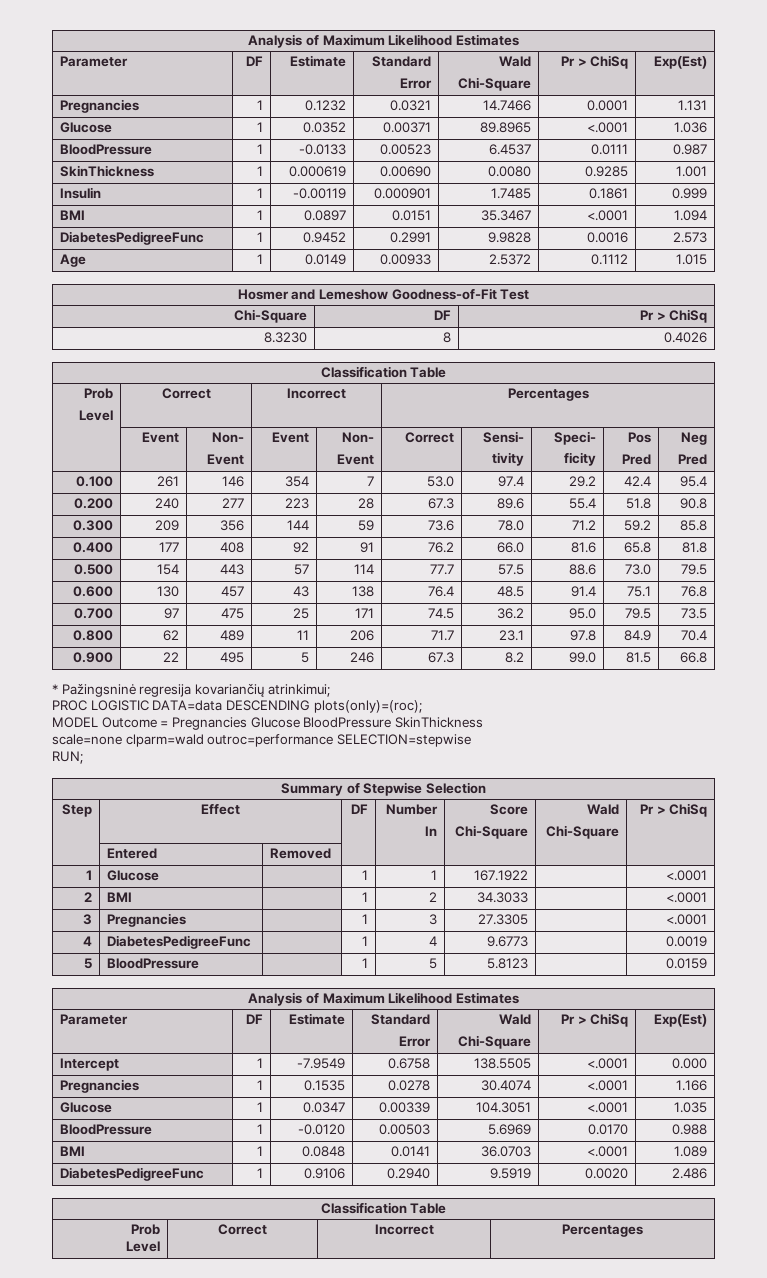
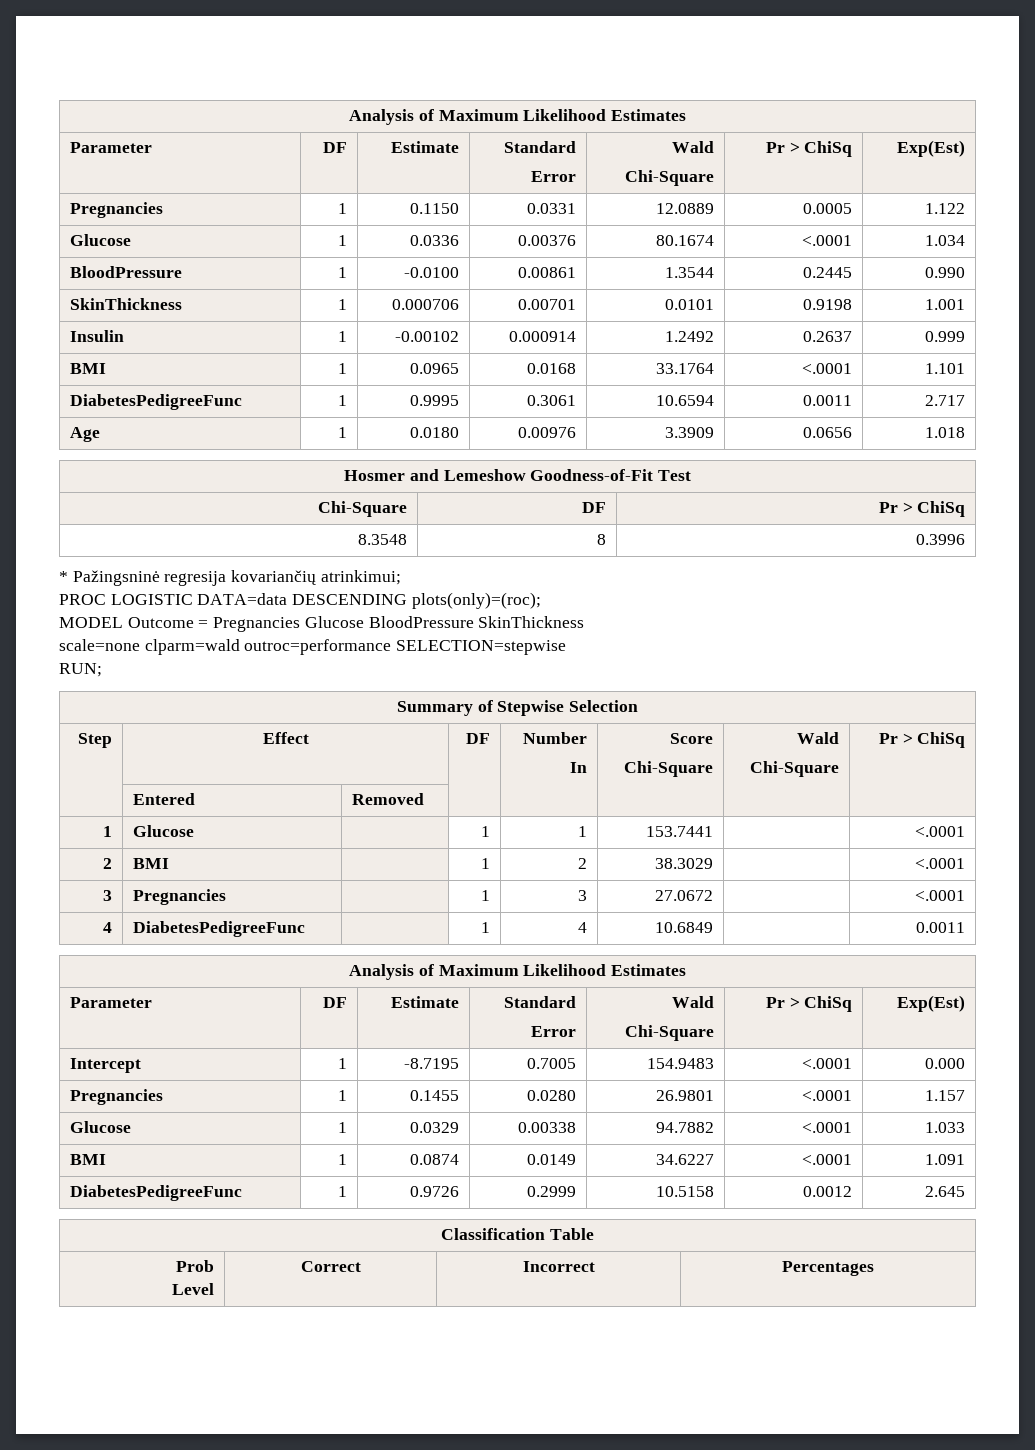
- Pregnancies | 1 | 0.1232 | 0.0321 | 14.7466 | 0.0001 | 1.131
- Glucose | 1 | 0.0352 | 0.00371 | 89.8965 | <.0001 | 1.036
- BloodPressure | 1 | -0.0133 | 0.00523 | 6.4537 | 0.0111 | 0.987
- SkinThickness | 1 | 0.000619 | 0.00690 | 0.0080 | 0.9285 | 1.001
+ Pregnancies | 1 | 0.1150 | 0.0331 | 12.0889 | 0.0005 | 1.122
+ Glucose | 1 | 0.0336 | 0.00376 | 80.1674 | <.0001 | 1.034
+ BloodPressure | 1 | -0.0100 | 0.00861 | 1.3544 | 0.2445 | 0.990
+ SkinThickness | 1 | 0.000706 | 0.00701 | 0.0101 | 0.9198 | 1.001
- Insulin | 1 | -0.00119 | 0.000901 | 1.7485 | 0.1861 | 0.999
+ Insulin | 1 | -0.00102 | 0.000914 | 1.2492 | 0.2637 | 0.999
- BMI | 1 | 0.0897 | 0.0151 | 35.3467 | <.0001 | 1.094
- DiabetesPedigreeFunc | 1 | 0.9452 | 0.2991 | 9.9828 | 0.0016 | 2.573
- Age | 1 | 0.0149 | 0.00933 | 2.5372 | 0.1112 | 1.015
+ BMI | 1 | 0.0965 | 0.0168 | 33.1764 | <.0001 | 1.101
+ DiabetesPedigreeFunc | 1 | 0.9995 | 0.3061 | 10.6594 | 0.0011 | 2.717
+ Age | 1 | 0.0180 | 0.00976 | 3.3909 | 0.0656 | 1.018
- 8.3230 | 8 | 0.4026
- Classification Table
- Prob
- Level | Correct | Incorrect | Percentages
- | Event | Non-
- Event | Event | Non-
- Event | Correct | Sensi-
- tivity | Speci-
- ficity | Pos
- Pred | Neg
- Pred
- 0.100 | 261 | 146 | 354 | 7 | 53.0 | 97.4 | 29.2 | 42.4 | 95.4
- 0.200 | 240 | 277 | 223 | 28 | 67.3 | 89.6 | 55.4 | 51.8 | 90.8
- 0.300 | 209 | 356 | 144 | 59 | 73.6 | 78.0 | 71.2 | 59.2 | 85.8
- 0.400 | 177 | 408 | 92 | 91 | 76.2 | 66.0 | 81.6 | 65.8 | 81.8
- 0.500 | 154 | 443 | 57 | 114 | 77.7 | 57.5 | 88.6 | 73.0 | 79.5
- 0.600 | 130 | 457 | 43 | 138 | 76.4 | 48.5 | 91.4 | 75.1 | 76.8
- 0.700 | 97 | 475 | 25 | 171 | 74.5 | 36.2 | 95.0 | 79.5 | 73.5
- 0.800 | 62 | 489 | 11 | 206 | 71.7 | 23.1 | 97.8 | 84.9 | 70.4
- 0.900 | 22 | 495 | 5 | 246 | 67.3 | 8.2 | 99.0 | 81.5 | 66.8
+ 8.3548 | 8 | 0.3996
- 1 | Glucose | | 1 | 1 | 167.1922 | | <.0001
+ 1 | Glucose | | 1 | 1 | 153.7441 | | <.0001
- 2 | BMI | | 1 | 2 | 34.3033 | | <.0001
+ 2 | BMI | | 1 | 2 | 38.3029 | | <.0001
- 3 | Pregnancies | | 1 | 3 | 27.3305 | | <.0001
+ 3 | Pregnancies | | 1 | 3 | 27.0672 | | <.0001
- 4 | DiabetesPedigreeFunc | | 1 | 4 | 9.6773 | | 0.0019
- 5 | BloodPressure | | 1 | 5 | 5.8123 | | 0.0159
+ 4 | DiabetesPedigreeFunc | | 1 | 4 | 10.6849 | | 0.0011
- Intercept | 1 | -7.9549 | 0.6758 | 138.5505 | <.0001 | 0.000
+ Intercept | 1 | -8.7195 | 0.7005 | 154.9483 | <.0001 | 0.000
- Pregnancies | 1 | 0.1535 | 0.0278 | 30.4074 | <.0001 | 1.166
- Glucose | 1 | 0.0347 | 0.00339 | 104.3051 | <.0001 | 1.035
- BloodPressure | 1 | -0.0120 | 0.00503 | 5.6969 | 0.0170 | 0.988
- BMI | 1 | 0.0848 | 0.0141 | 36.0703 | <.0001 | 1.089
- DiabetesPedigreeFunc | 1 | 0.9106 | 0.2940 | 9.5919 | 0.0020 | 2.486
+ Pregnancies | 1 | 0.1455 | 0.0280 | 26.9801 | <.0001 | 1.157
+ Glucose | 1 | 0.0329 | 0.00338 | 94.7882 | <.0001 | 1.033
+ BMI | 1 | 0.0874 | 0.0149 | 34.6227 | <.0001 | 1.091
+ DiabetesPedigreeFunc | 1 | 0.9726 | 0.2999 | 10.5158 | 0.0012 | 2.645

